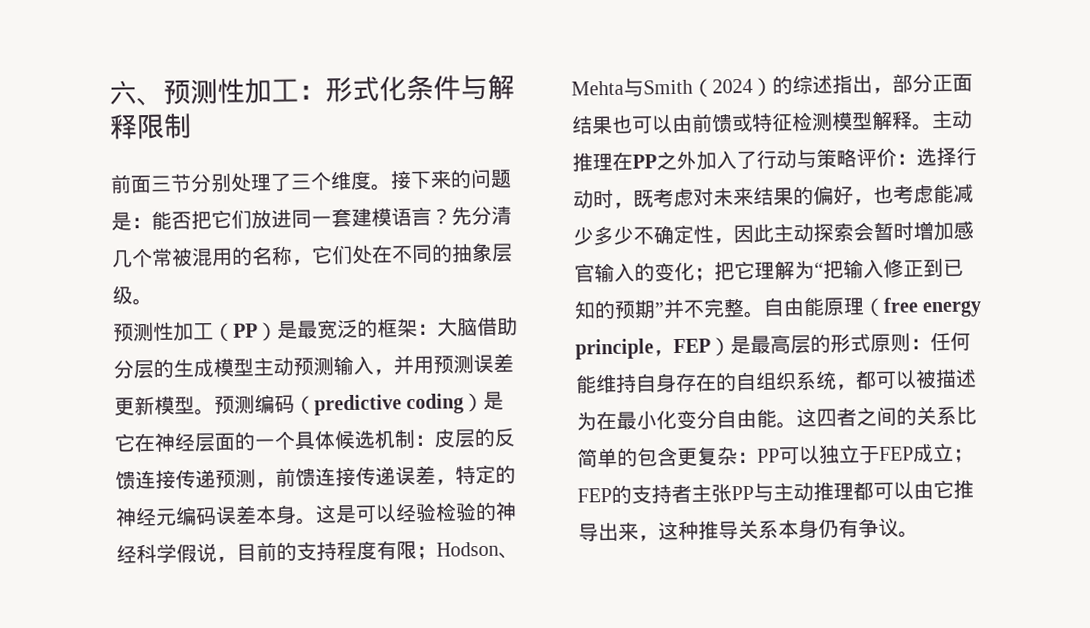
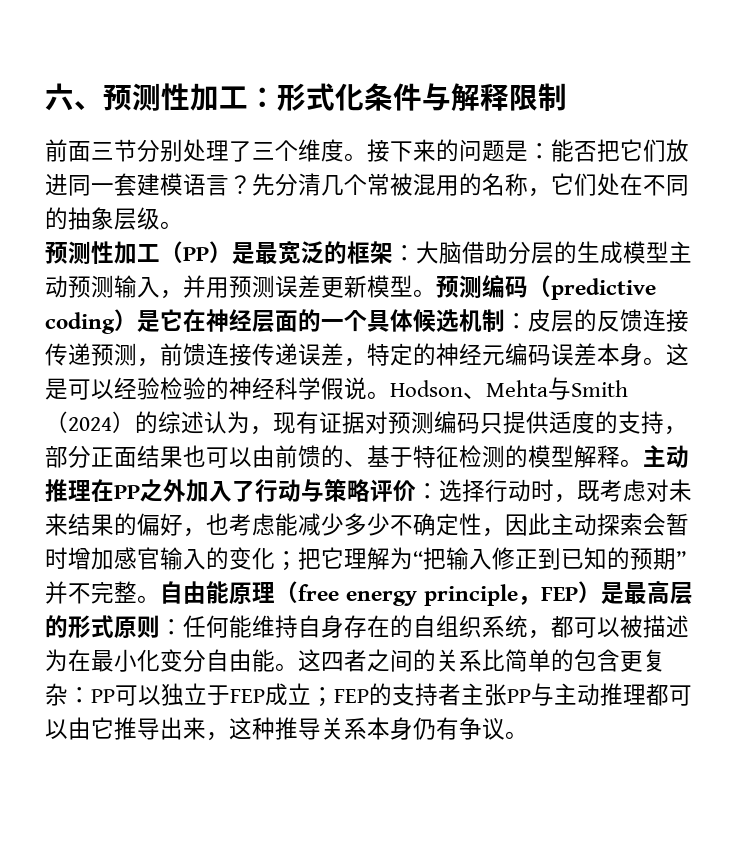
- 这是可以经验检验的神经科学假说，目前的支持程度有限；Hodson、Mehta与Smith（2024）的综述指出，部分正面结果也可以由前馈或特征检测模型解释。
+ 这是可以经验检验的神经科学假说。Hodson、Mehta与Smith（2024）的综述认为，现有证据对预测编码只提供适度的支持，部分正面结果也可以由前馈的、基于特征检测的模型解释。

